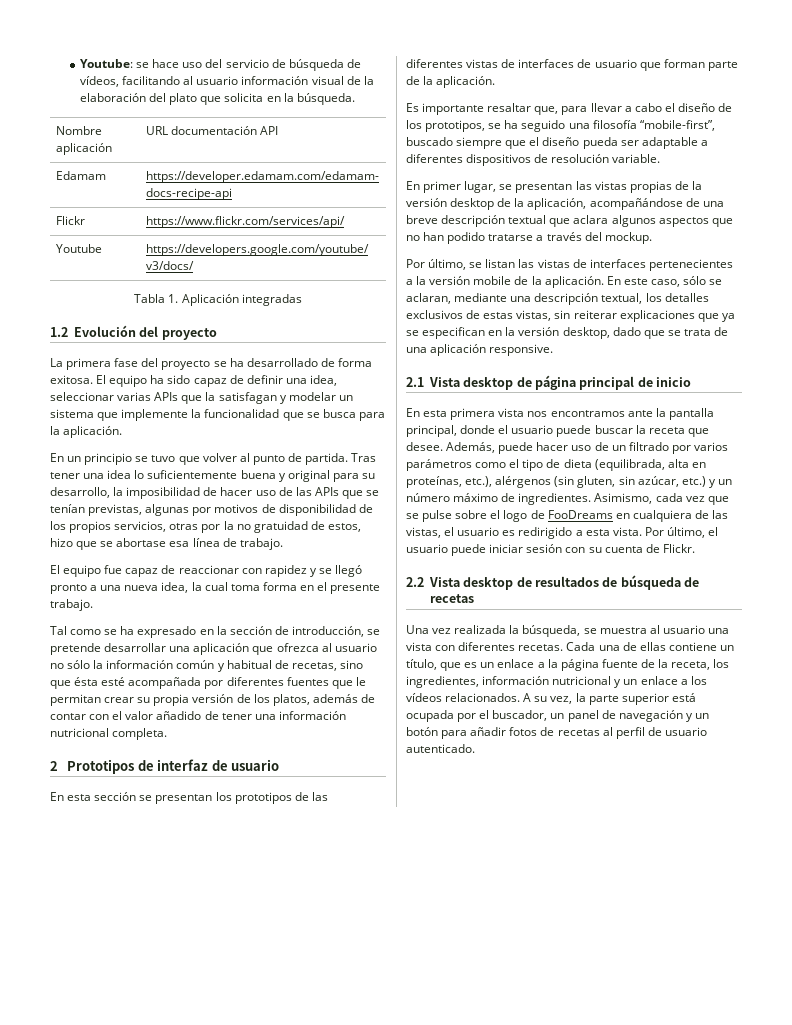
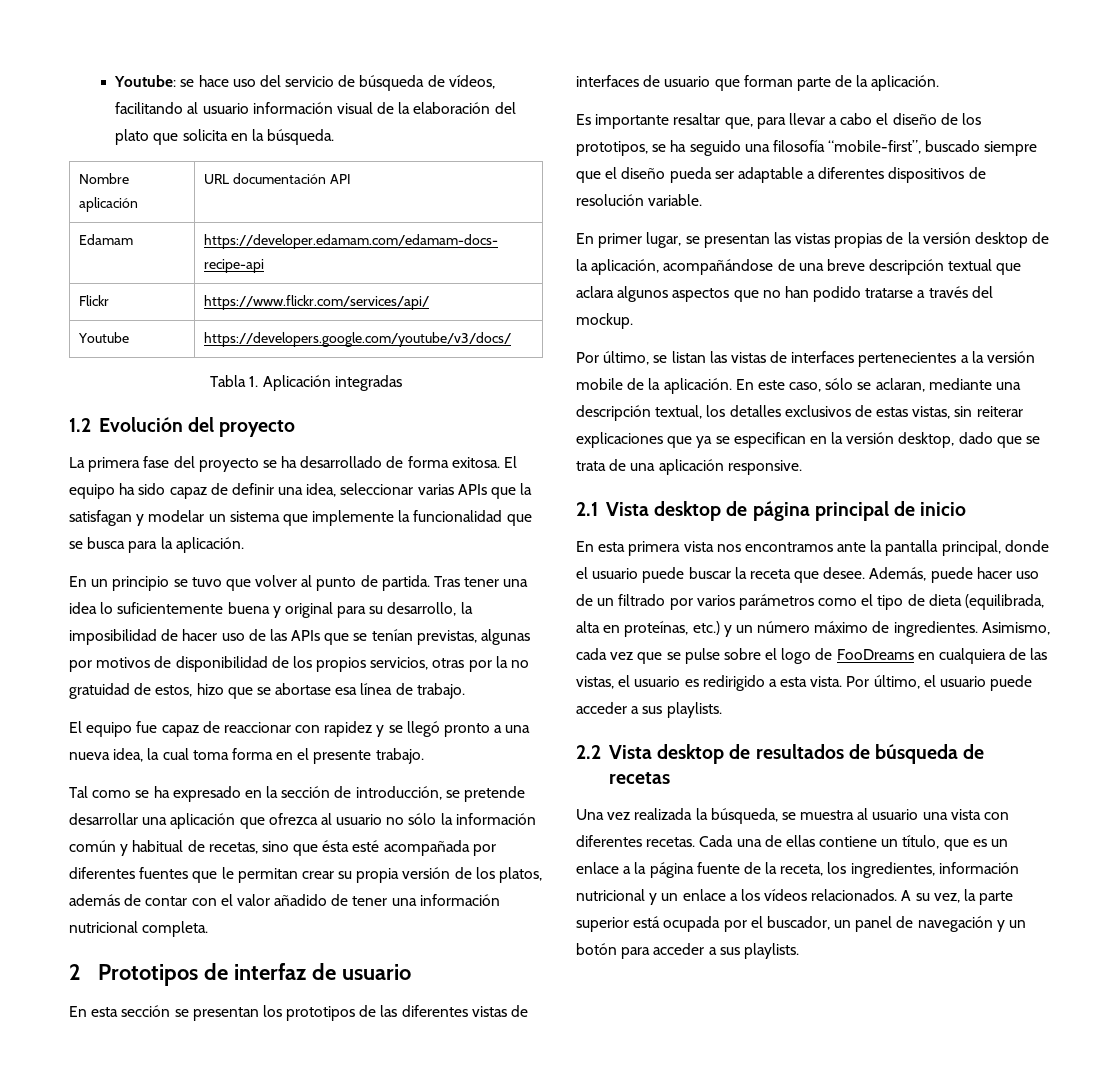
- Además, puede hacer uso de un filtrado por varios parámetros como el tipo de dieta (equilibrada, alta en proteínas, etc.), alérgenos (sin gluten, sin azúcar, etc.) y un número máximo de ingredientes.
+ Además, puede hacer uso de un filtrado por varios parámetros como el tipo de dieta (equilibrada, alta en proteínas, etc.) y un número máximo de ingredientes.
- Por último, el usuario puede iniciar sesión con su cuenta de Flickr.
+ Por último, el usuario puede acceder a sus playlists.
- A su vez, la parte superior está ocupada por el buscador, un panel de navegación y un botón para añadir fotos de recetas al perfil de usuario autenticado.
+ A su vez, la parte superior está ocupada por el buscador, un panel de navegación y un botón para acceder a sus playlists.

